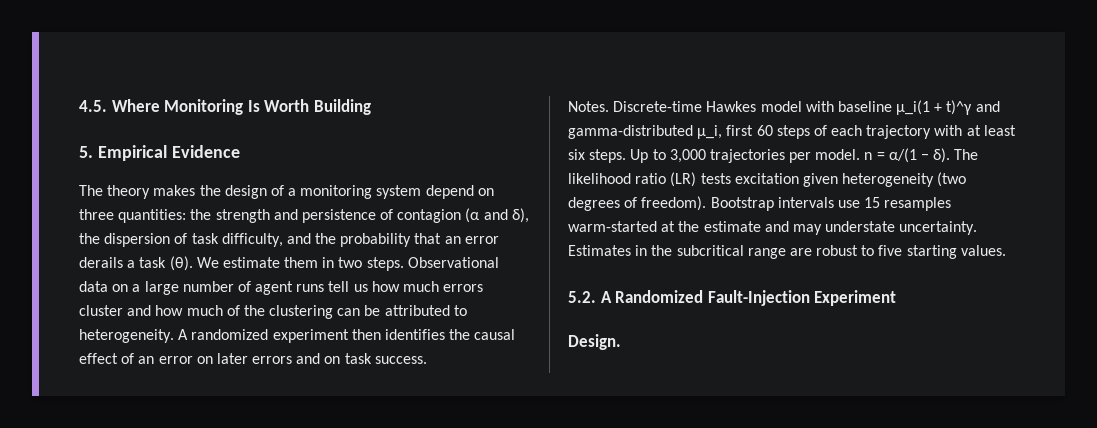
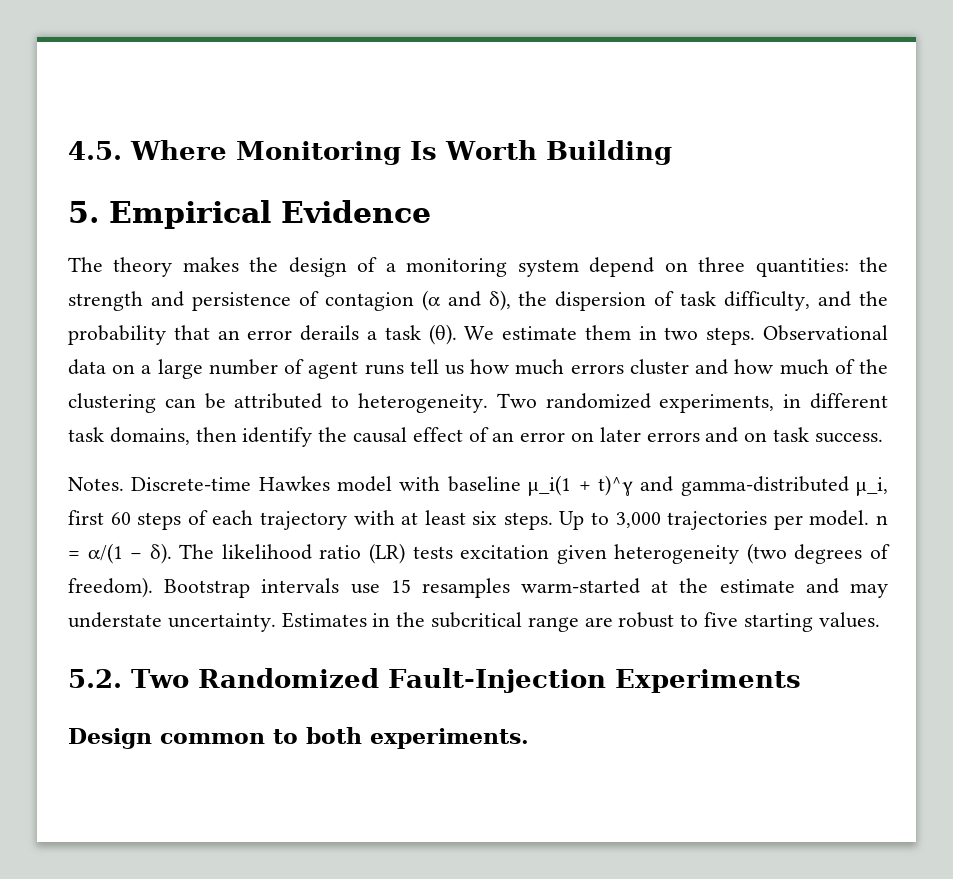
- A randomized experiment then identifies the causal effect of an error on later errors and on task success.
+ Two randomized experiments, in different task domains, then identify the causal effect of an error on later errors and on task success.
- 5.2. A Randomized Fault-Injection Experiment
- Design.
+ 5.2. Two Randomized Fault-Injection Experiments
+ Design common to both experiments.

